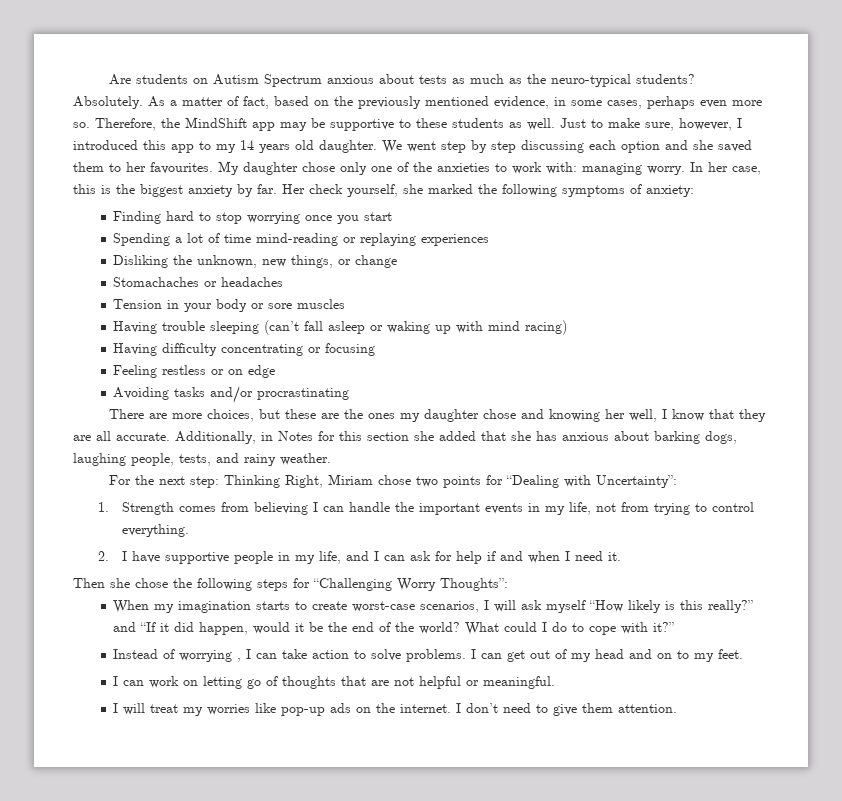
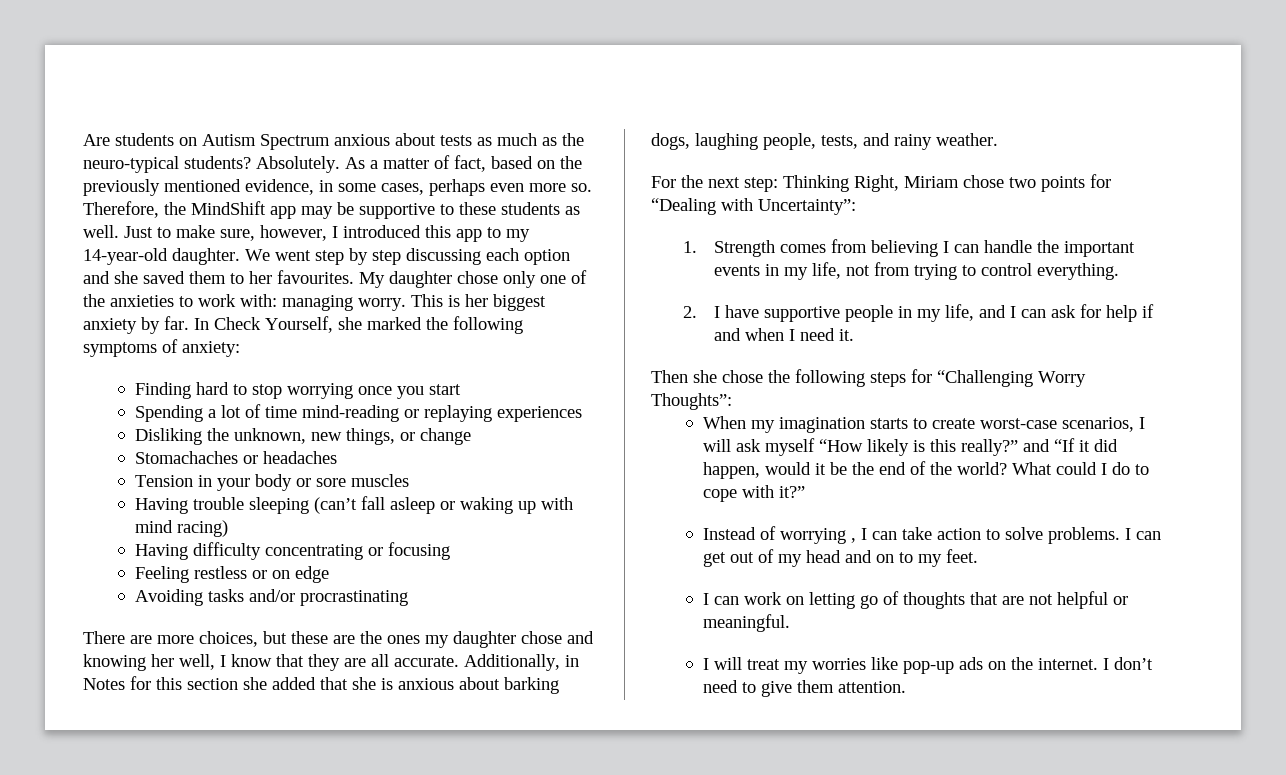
- Just to make sure, however, I introduced this app to my 14 years old daughter.
+ Just to make sure, however, I introduced this app to my 14-year-old daughter.
- In her case, this is the biggest anxiety by far.
+ This is her biggest anxiety by far.
- Her check yourself, she marked the following symptoms of anxiety:
+ In Check Yourself, she marked the following symptoms of anxiety:
- Additionally, in Notes for this section she added that she has anxious about barking dogs, laughing people, tests, and rainy weather.
+ Additionally, in Notes for this section she added that she is anxious about barking dogs, laughing people, tests, and rainy weather.

